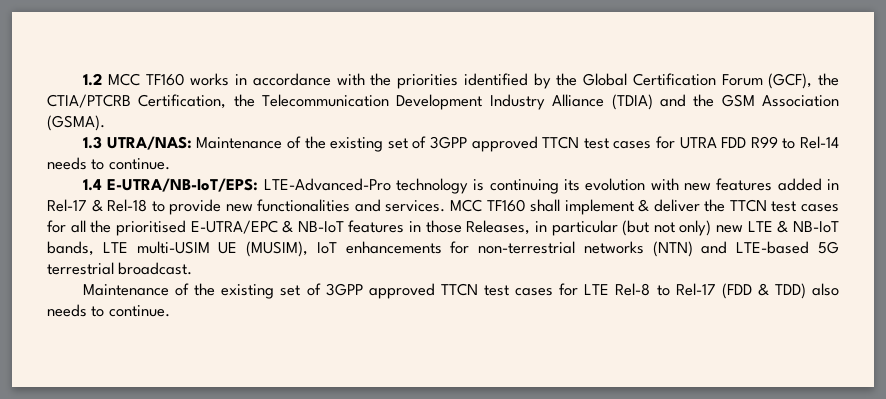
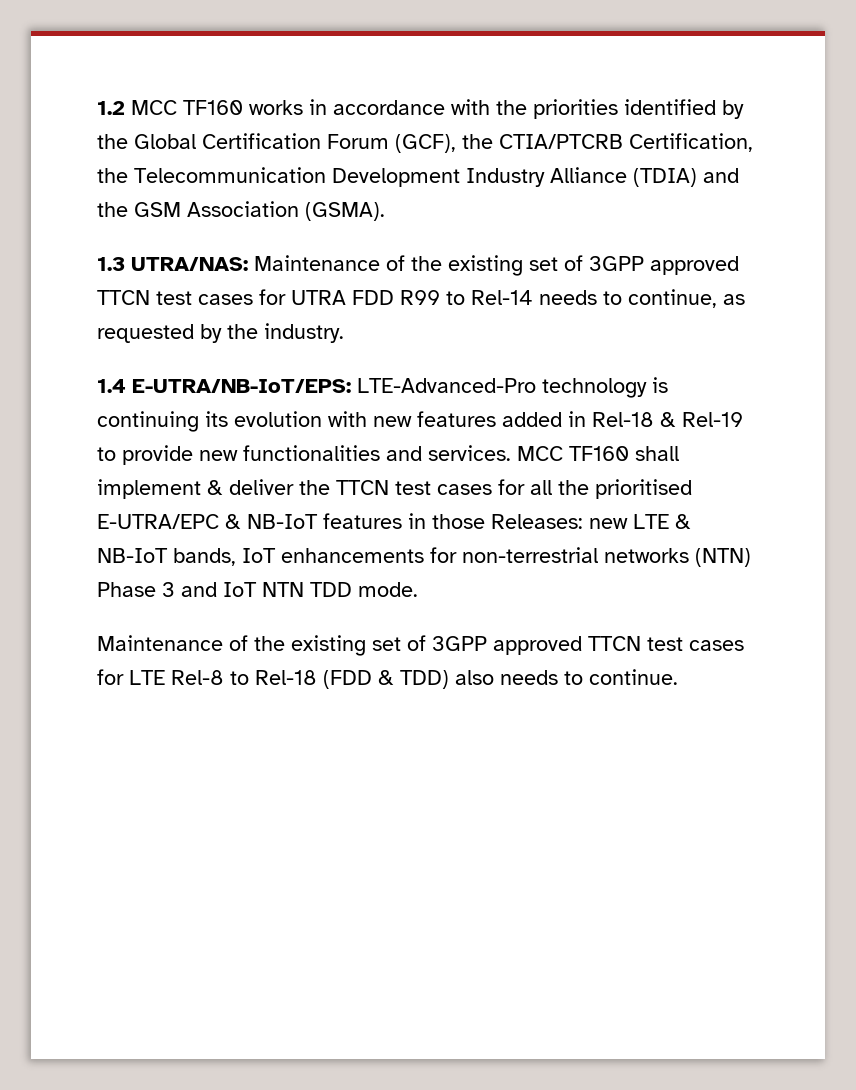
- 1.3 UTRA/NAS: Maintenance of the existing set of 3GPP approved TTCN test cases for UTRA FDD R99 to Rel-14 needs to continue.
+ 1.3 UTRA/NAS: Maintenance of the existing set of 3GPP approved TTCN test cases for UTRA FDD R99 to Rel-14 needs to continue, as requested by the industry.
- 1.4 E-UTRA/NB-IoT/EPS: LTE-Advanced-Pro technology is continuing its evolution with new features added in Rel-17 & Rel-18 to provide new functionalities and services.
+ 1.4 E-UTRA/NB-IoT/EPS: LTE-Advanced-Pro technology is continuing its evolution with new features added in Rel-18 & Rel-19 to provide new functionalities and services.
- MCC TF160 shall implement & deliver the TTCN test cases for all the prioritised E-UTRA/EPC & NB-IoT features in those Releases, in particular (but not only) new LTE & NB-IoT bands, LTE multi-USIM UE (MUSIM), IoT enhancements for non-terrestrial networks (NTN) and LTE-based 5G terrestrial broadcast.
+ MCC TF160 shall implement & deliver the TTCN test cases for all the prioritised E-UTRA/EPC & NB-IoT features in those Releases: new LTE & NB-IoT bands, IoT enhancements for non-terrestrial networks (NTN) Phase 3 and IoT NTN TDD mode.
- Maintenance of the existing set of 3GPP approved TTCN test cases for LTE Rel-8 to Rel-17 (FDD & TDD) also needs to continue.
+ Maintenance of the existing set of 3GPP approved TTCN test cases for LTE Rel-8 to Rel-18 (FDD & TDD) also needs to continue.

